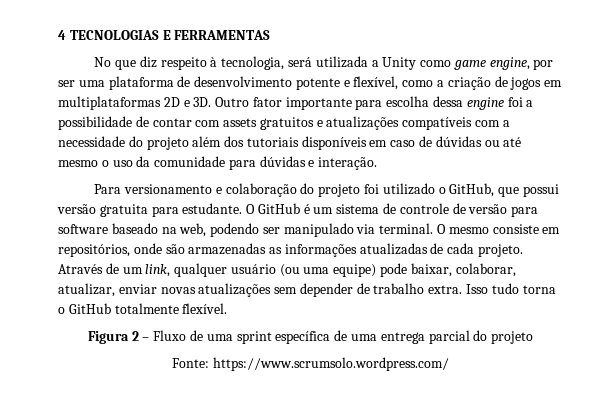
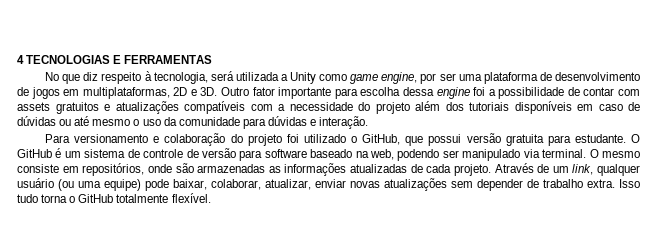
- No que diz respeito à tecnologia, será utilizada a Unity como game engine, por ser uma plataforma de desenvolvimento potente e flexível, como a criação de jogos em multiplataformas 2D e 3D.
+ No que diz respeito à tecnologia, será utilizada a Unity como game engine, por ser uma plataforma de desenvolvimento de jogos em multiplataformas, 2D e 3D.
- Figura 2 – Fluxo de uma sprint específica de uma entrega parcial do projeto
- Fonte: https://www.scrumsolo.wordpress.com/

